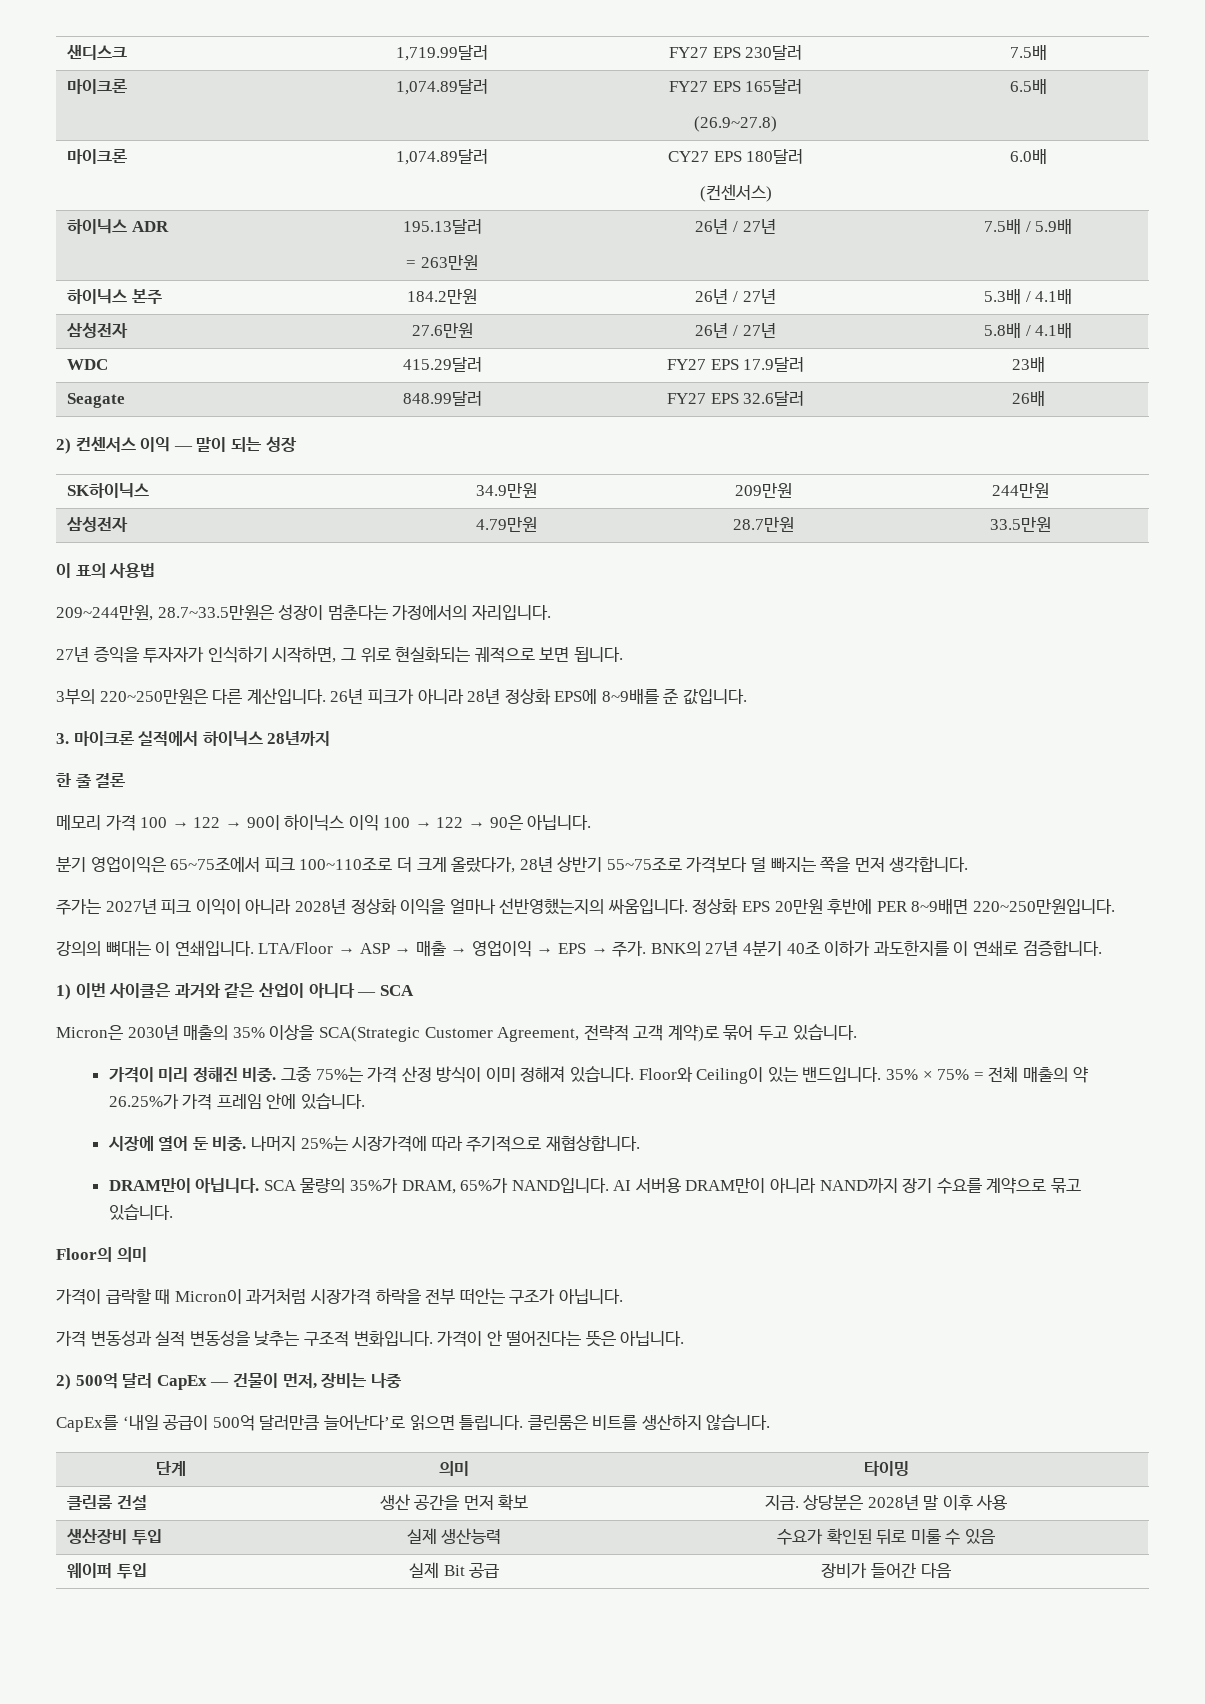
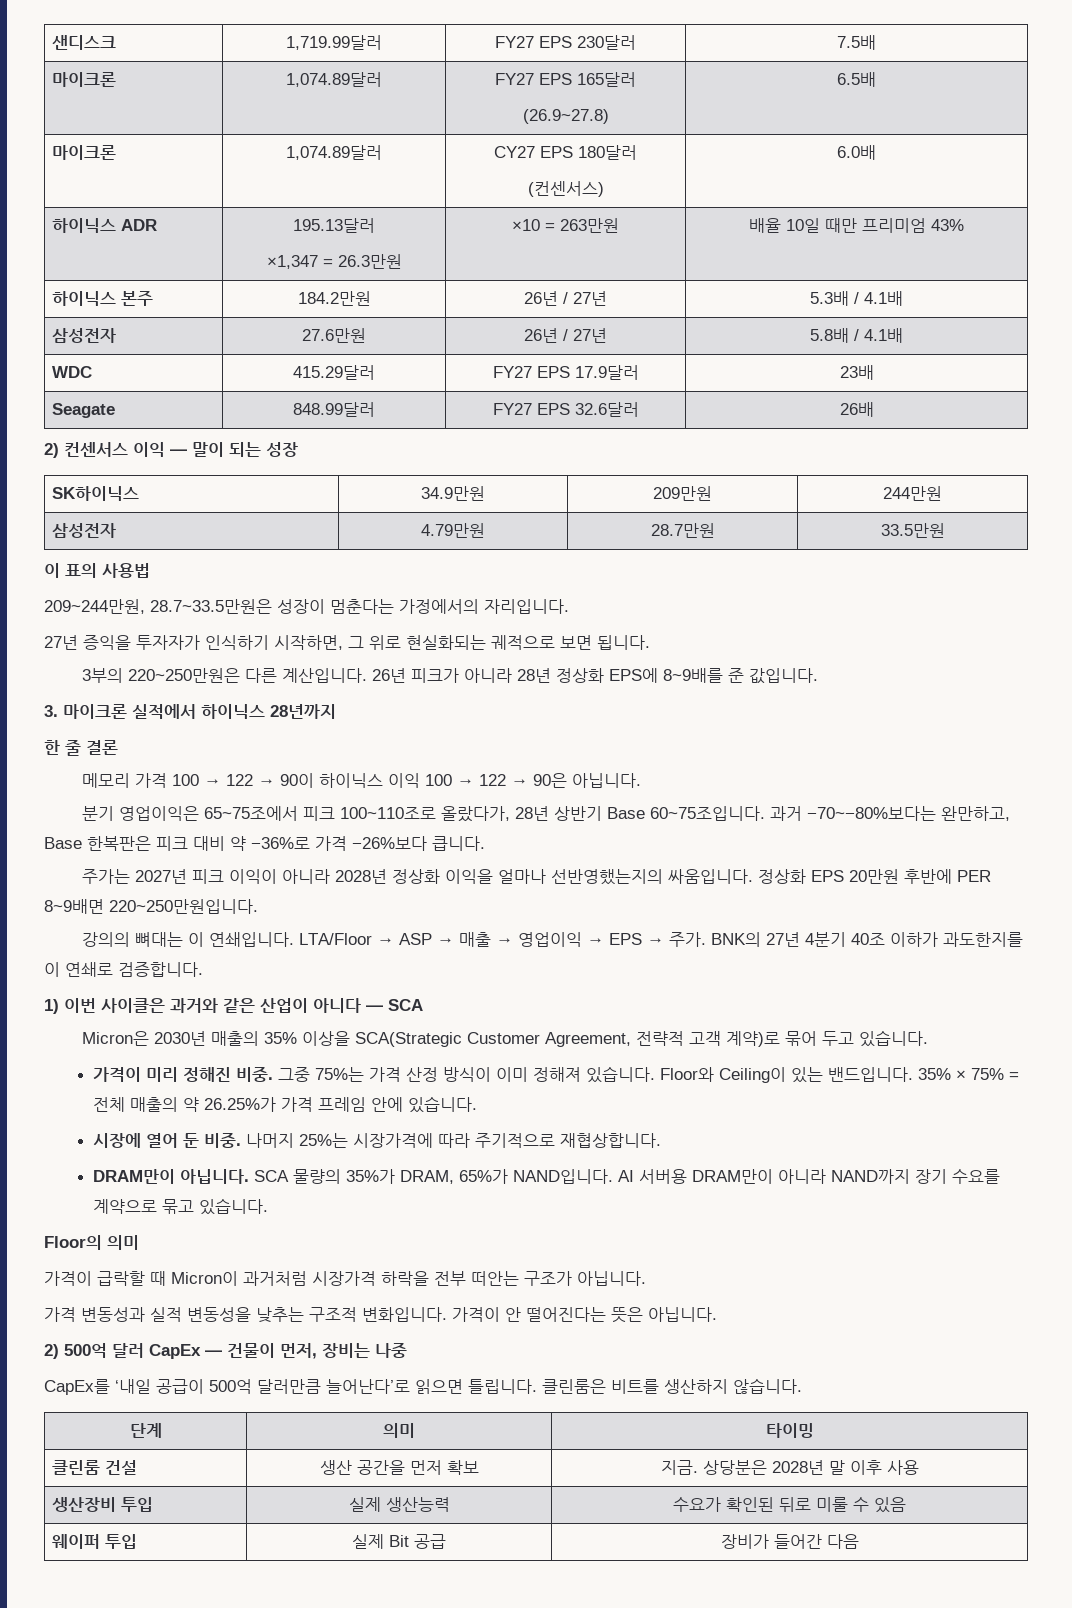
  하이닉스 ADR | 195.13달러
- = 263만원 | 26년 / 27년 | 7.5배 / 5.9배
+ ×1,347 = 26.3만원 | ×10 = 263만원 | 배율 10일 때만 프리미엄 43%
- 분기 영업이익은 65~75조에서 피크 100~110조로 더 크게 올랐다가, 28년 상반기 55~75조로 가격보다 덜 빠지는 쪽을 먼저 생각합니다.
+ 분기 영업이익은 65~75조에서 피크 100~110조로 올랐다가, 28년 상반기 Base 60~75조입니다. 과거 −70~−80%보다는 완만하고, Base 한복판은 피크 대비 약 −36%로 가격 −26%보다 큽니다.

